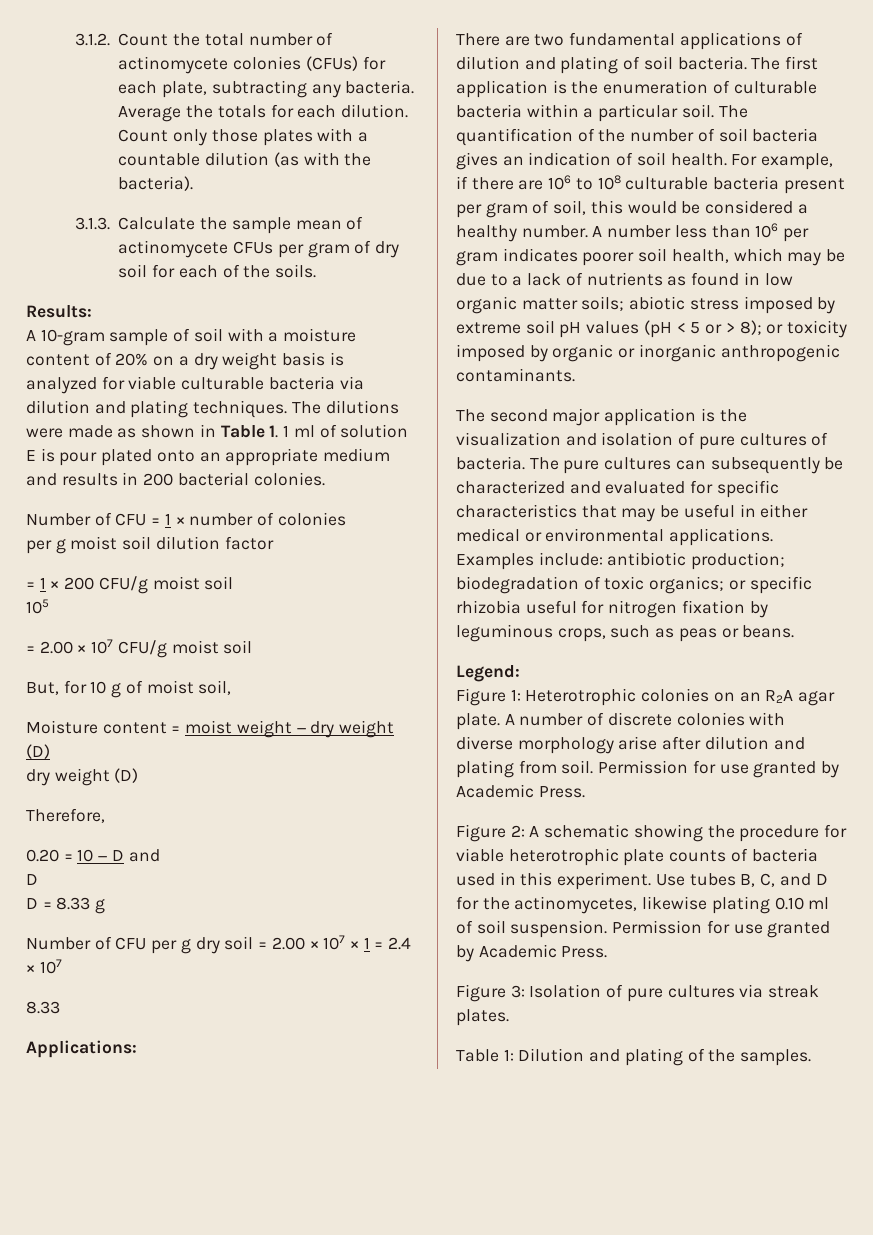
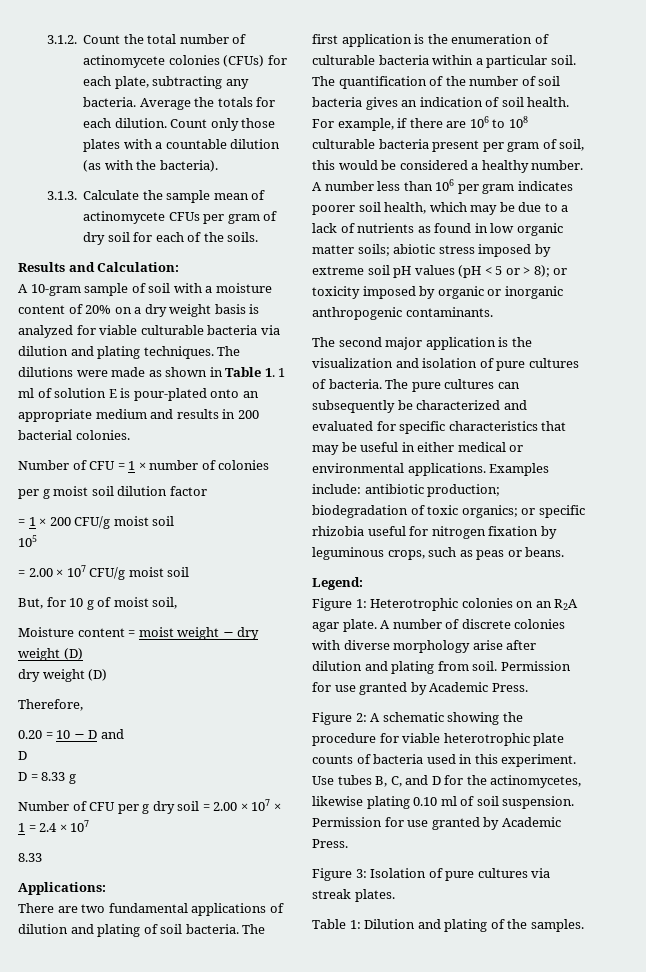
- Results:
+ Results and Calculation:
- The dilutions were made as shown in Table 1. 1 ml of solution E is pour plated onto an appropriate medium and results in 200 bacterial colonies.
+ The dilutions were made as shown in Table 1. 1 ml of solution E is pour-plated onto an appropriate medium and results in 200 bacterial colonies.

